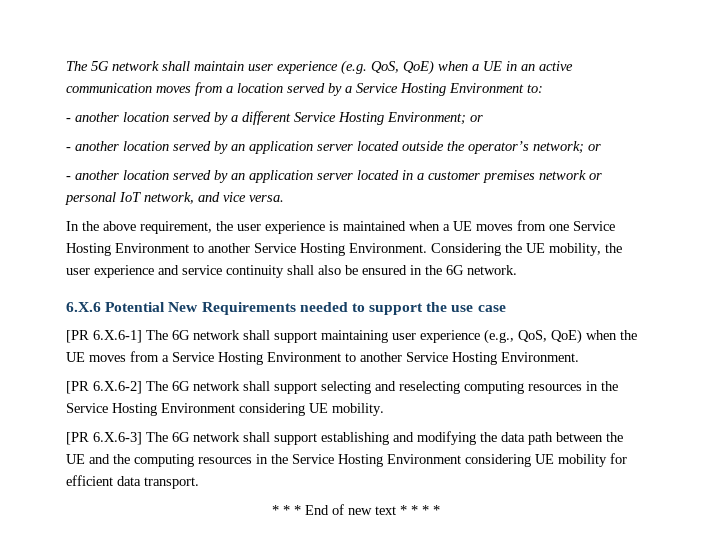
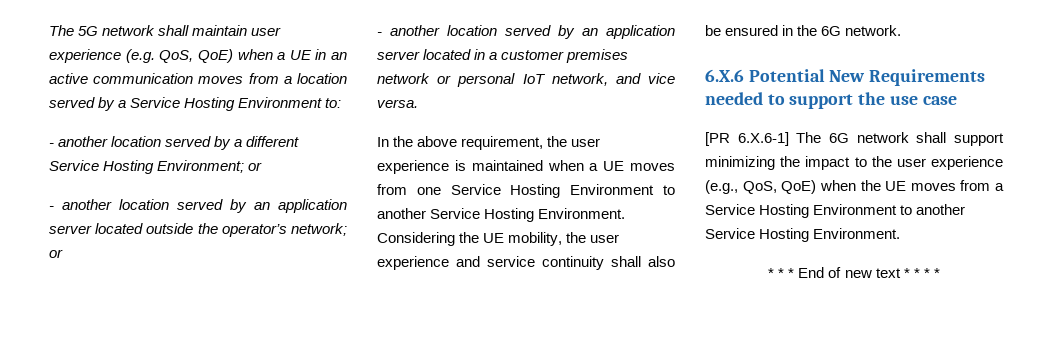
- [PR 6.X.6-1] The 6G network shall support maintaining user experience (e.g., QoS, QoE) when the UE moves from a Service Hosting Environment to another Service Hosting Environment.
+ [PR 6.X.6-1] The 6G network shall support minimizing the impact to the user experience (e.g., QoS, QoE) when the UE moves from a Service Hosting Environment to another Service Hosting Environment.
- [PR 6.X.6-2] The 6G network shall support selecting and reselecting computing resources in the Service Hosting Environment considering UE mobility.
- [PR 6.X.6-3] The 6G network shall support establishing and modifying the data path between the UE and the computing resources in the Service Hosting Environment considering UE mobility for efficient data transport.

